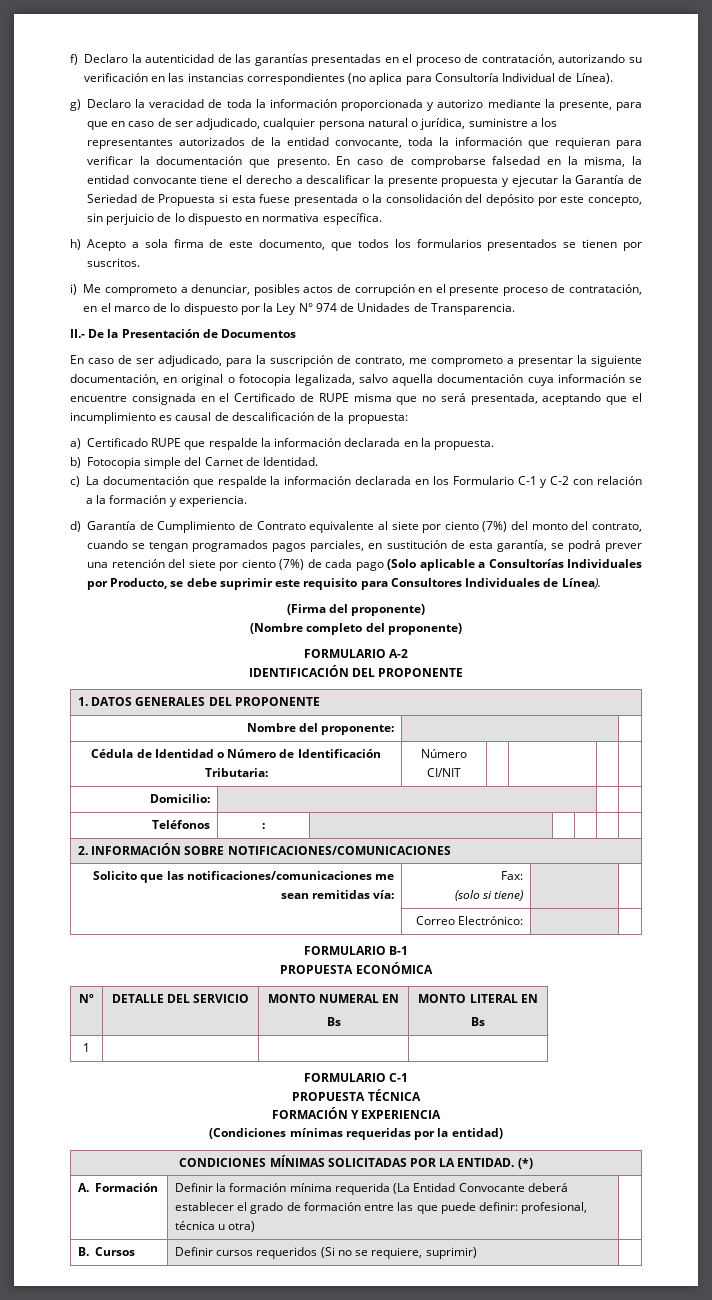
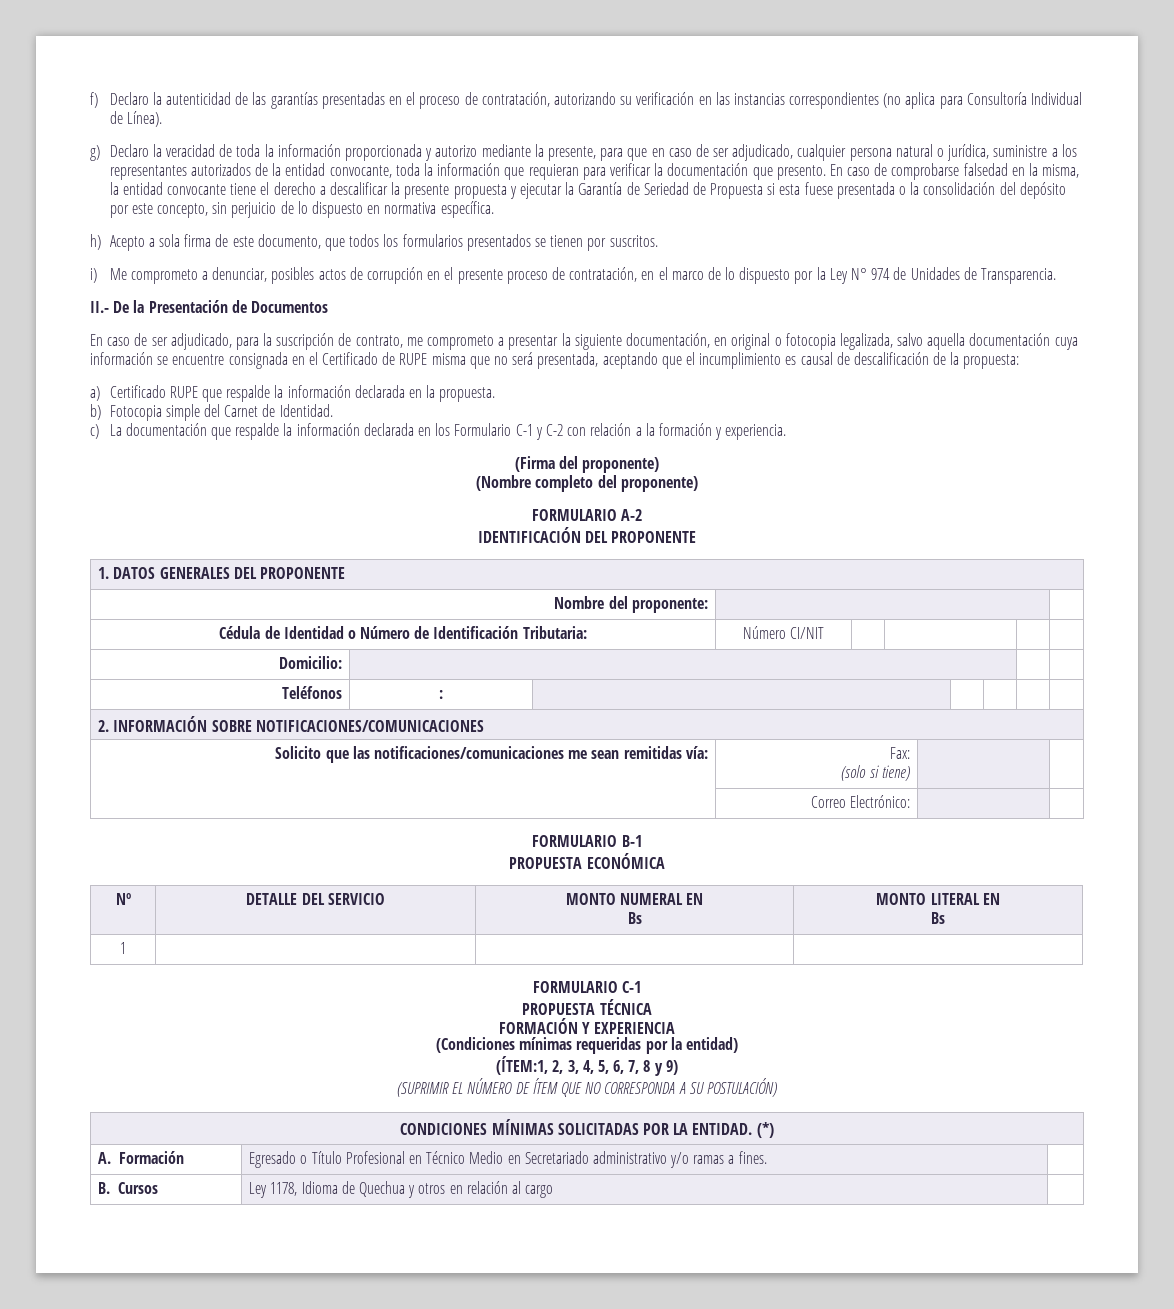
- d) Garantía de Cumplimiento de Contrato equivalente al siete por ciento (7%) del monto del contrato, cuando se tengan programados pagos parciales, en sustitución de esta garantía, se podrá prever una retención del siete por ciento (7%) de cada pago (Solo aplicable a Consultorías Individuales por Producto, se debe suprimir este requisito para Consultores Individuales de Línea).
+ (ÍTEM:1, 2, 3, 4, 5, 6, 7, 8 y 9)
+ (SUPRIMIR EL NÚMERO DE ÍTEM QUE NO CORRESPONDA A SU POSTULACIÓN)
- A. Formación | Definir la formación mínima requerida (La Entidad Convocante deberá establecer el grado de formación entre las que puede definir: profesional, técnica u otra) |
- B. Cursos | Definir cursos requeridos (Si no se requiere, suprimir) |
+ A. Formación | Egresado o Título Profesional en Técnico Medio en Secretariado administrativo y/o ramas a fines. |
+ B. Cursos | Ley 1178, Idioma de Quechua y otros en relación al cargo |

